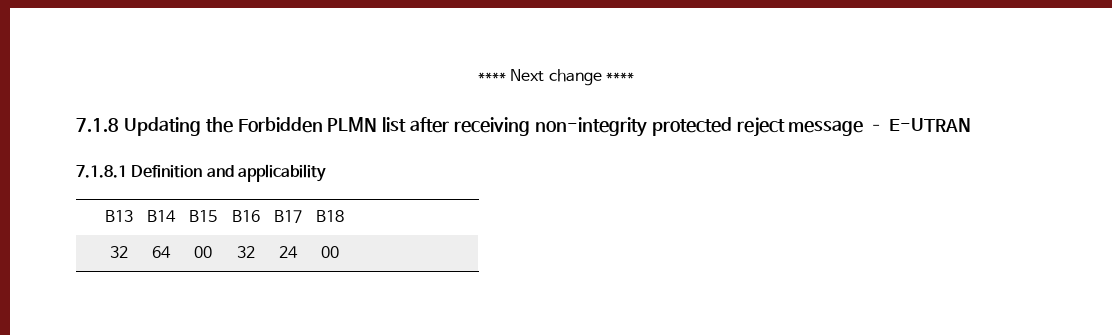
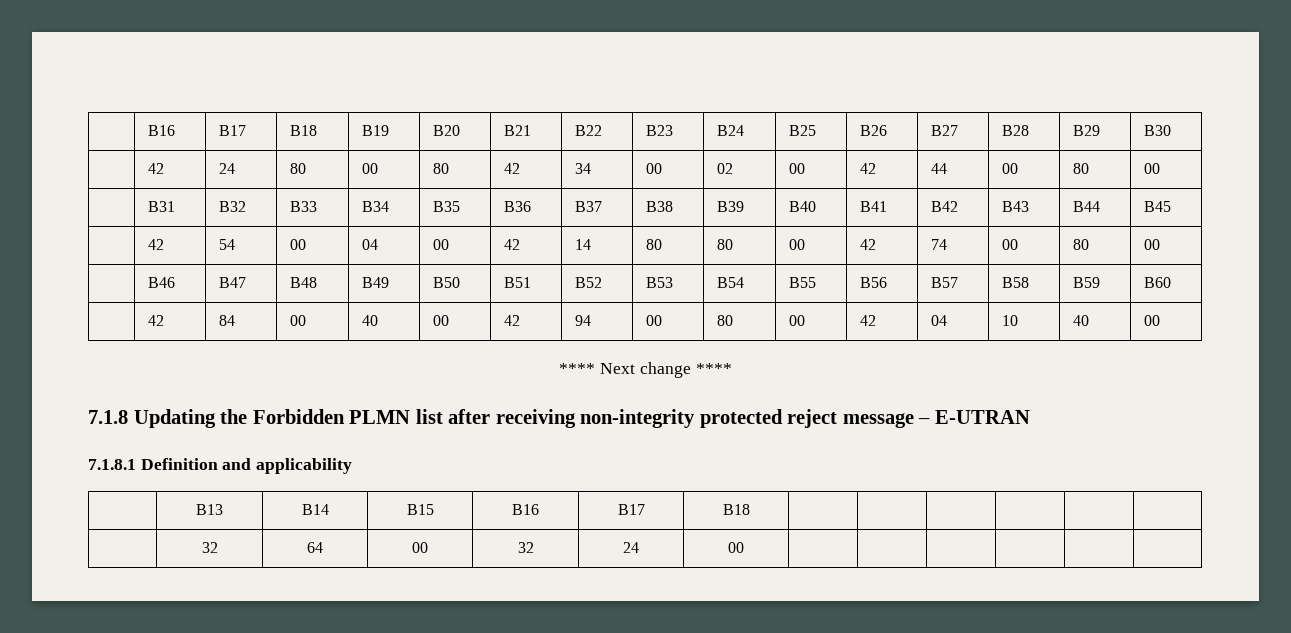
+ | B16 | B17 | B18 | B19 | B20 | B21 | B22 | B23 | B24 | B25 | B26 | B27 | B28 | B29 | B30
+ | 42 | 24 | 80 | 00 | 80 | 42 | 34 | 00 | 02 | 00 | 42 | 44 | 00 | 80 | 00
+ | B31 | B32 | B33 | B34 | B35 | B36 | B37 | B38 | B39 | B40 | B41 | B42 | B43 | B44 | B45
+ | 42 | 54 | 00 | 04 | 00 | 42 | 14 | 80 | 80 | 00 | 42 | 74 | 00 | 80 | 00
+ | B46 | B47 | B48 | B49 | B50 | B51 | B52 | B53 | B54 | B55 | B56 | B57 | B58 | B59 | B60
+ | 42 | 84 | 00 | 40 | 00 | 42 | 94 | 00 | 80 | 00 | 42 | 04 | 10 | 40 | 00

